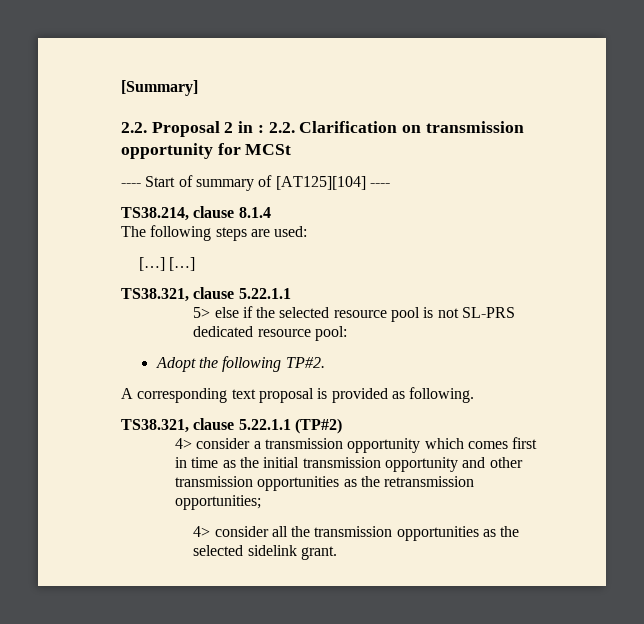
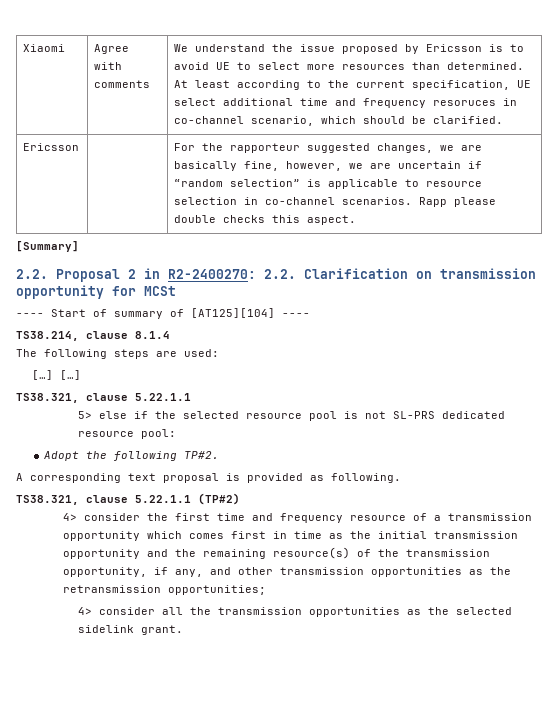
+ Xiaomi | Agree with comments | We understand the issue proposed by Ericsson is to avoid UE to select more resources than determined. At least according to the current specification, UE select additional time and frequency resoruces in co-channel scenario, which should be clarified.
+ Ericsson | | For the rapporteur suggested changes, we are basically fine, however, we are uncertain if “random selection” is applicable to resource selection in co-channel scenarios. Rapp please double checks this aspect.
- 2.2. Proposal 2 in : 2.2. Clarification on transmission opportunity for MCSt
+ 2.2. Proposal 2 in R2-2400270: 2.2. Clarification on transmission opportunity for MCSt
- 4> consider a transmission opportunity which comes first in time as the initial transmission opportunity and other transmission opportunities as the retransmission opportunities;
+ 4> consider the first time and frequency resource of a transmission opportunity which comes first in time as the initial transmission opportunity and the remaining resource(s) of the transmission opportunity, if any, and other transmission opportunities as the retransmission opportunities;

